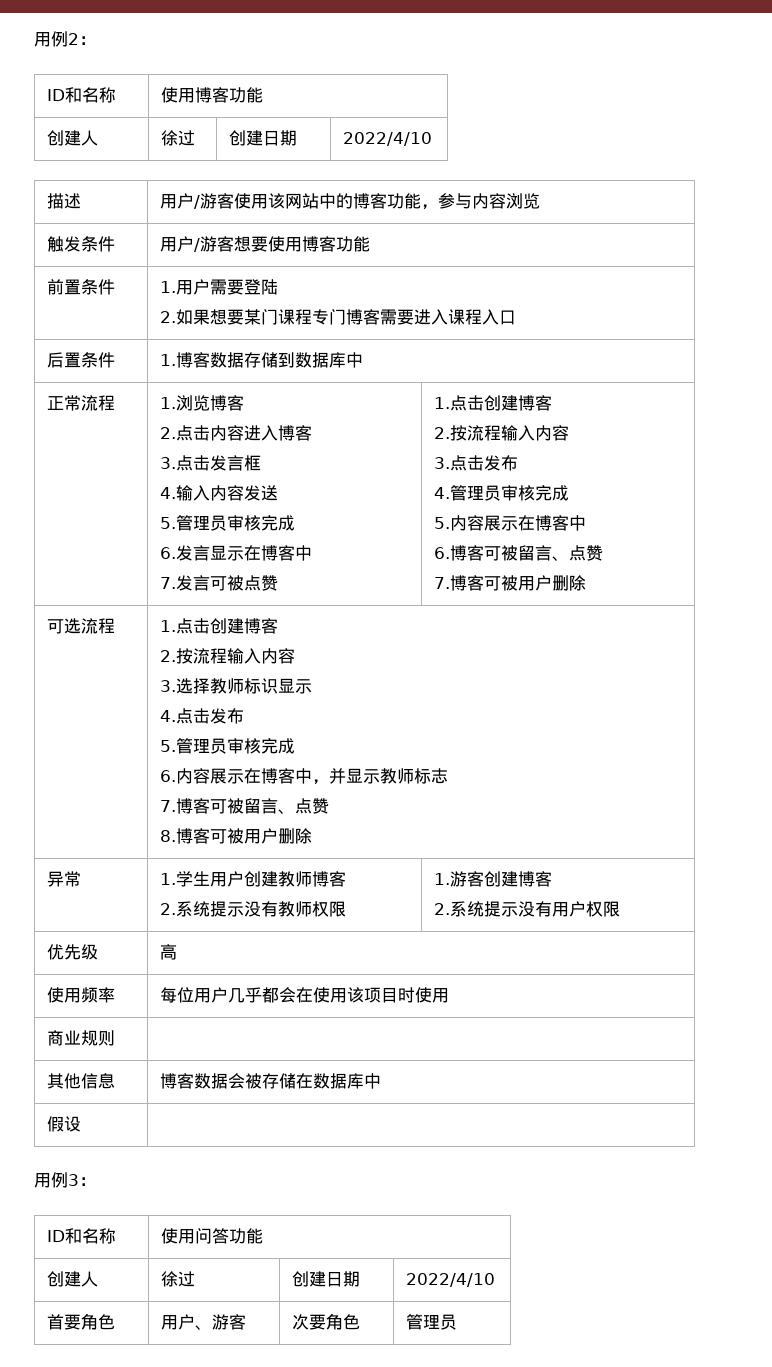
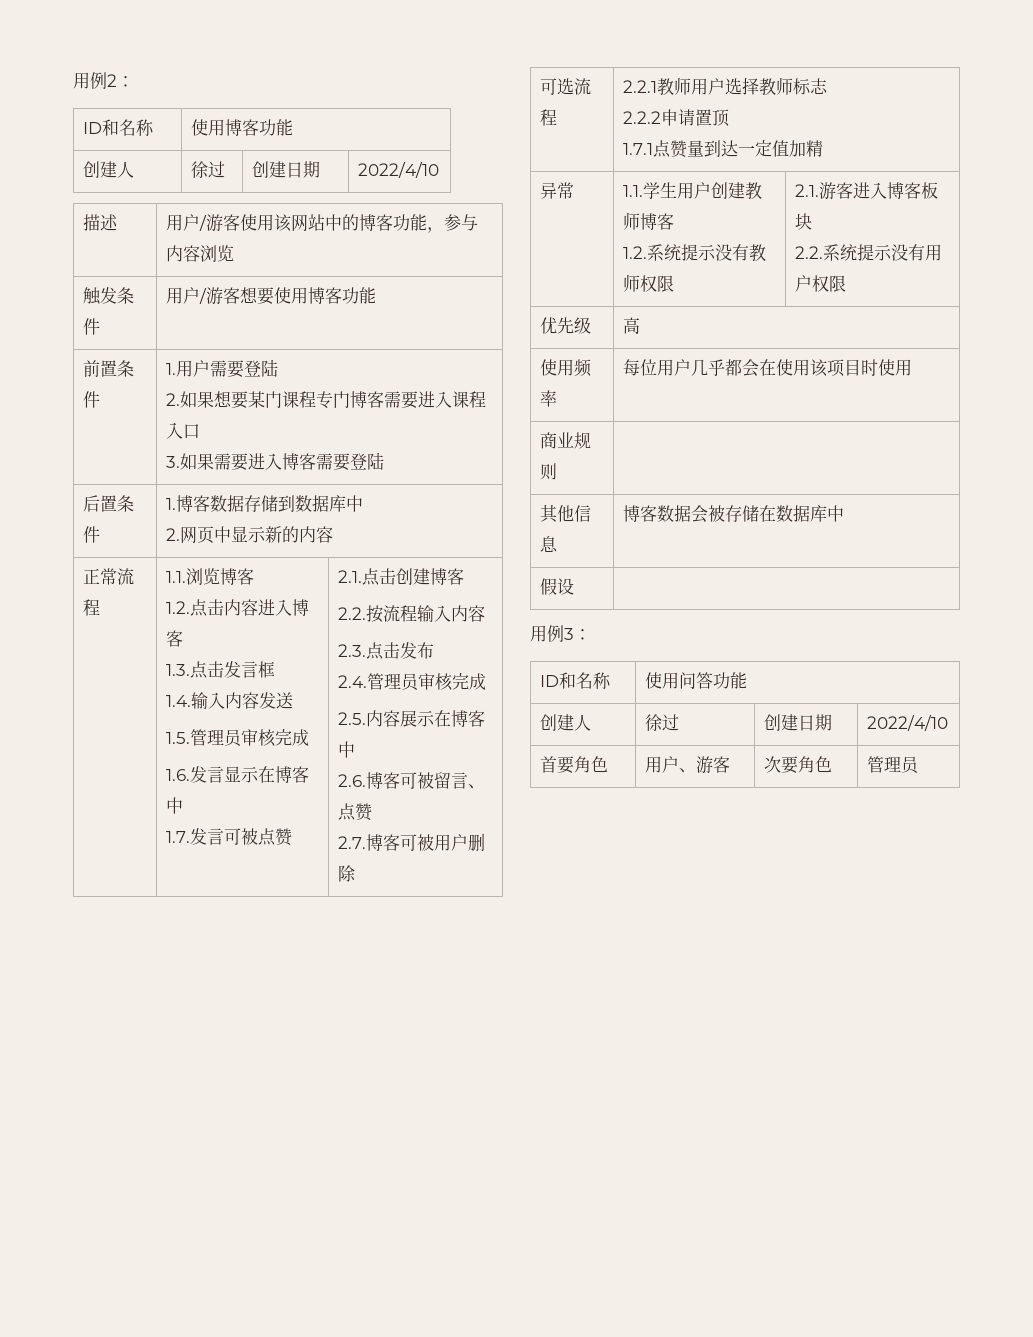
  前置条件 | 1.用户需要登陆
  2.如果想要某门课程专门博客需要进入课程入口
+ 3.如果需要进入博客需要登陆
  后置条件 | 1.博客数据存储到数据库中
+ 2.网页中显示新的内容
- 1.浏览博客
+ 1.1.浏览博客
- 2.点击内容进入博客
+ 1.2.点击内容进入博客
- 3.点击发言框
+ 1.3.点击发言框
- 4.输入内容发送
- 5.管理员审核完成
- 6.发言显示在博客中
+ 1.4.输入内容发送
+ 1.5.管理员审核完成
+ 1.6.发言显示在博客中
- 7.发言可被点赞 | 1.点击创建博客
- 2.按流程输入内容
- 3.点击发布
- 4.管理员审核完成
- 5.内容展示在博客中
+ 1.7.发言可被点赞 | 2.1.点击创建博客
+ 2.2.按流程输入内容
+ 2.3.点击发布
+ 2.4.管理员审核完成
+ 2.5.内容展示在博客中
- 6.博客可被留言、点赞
- 7.博客可被用户删除
+ 2.6.博客可被留言、点赞
+ 2.7.博客可被用户删除
- 可选流程 | 1.点击创建博客
- 2.按流程输入内容
- 3.选择教师标识显示
- 4.点击发布
- 5.管理员审核完成
- 6.内容展示在博客中，并显示教师标志
- 7.博客可被留言、点赞
- 8.博客可被用户删除
+ 可选流程 | 2.2.1教师用户选择教师标志
+ 2.2.2申请置顶
+ 1.7.1点赞量到达一定值加精
- 异常 | 1.学生用户创建教师博客
- 2.系统提示没有教师权限 | 1.游客创建博客
- 2.系统提示没有用户权限
+ 异常 | 1.1.学生用户创建教师博客
+ 1.2.系统提示没有教师权限 | 2.1.游客进入博客板块
+ 2.2.系统提示没有用户权限

